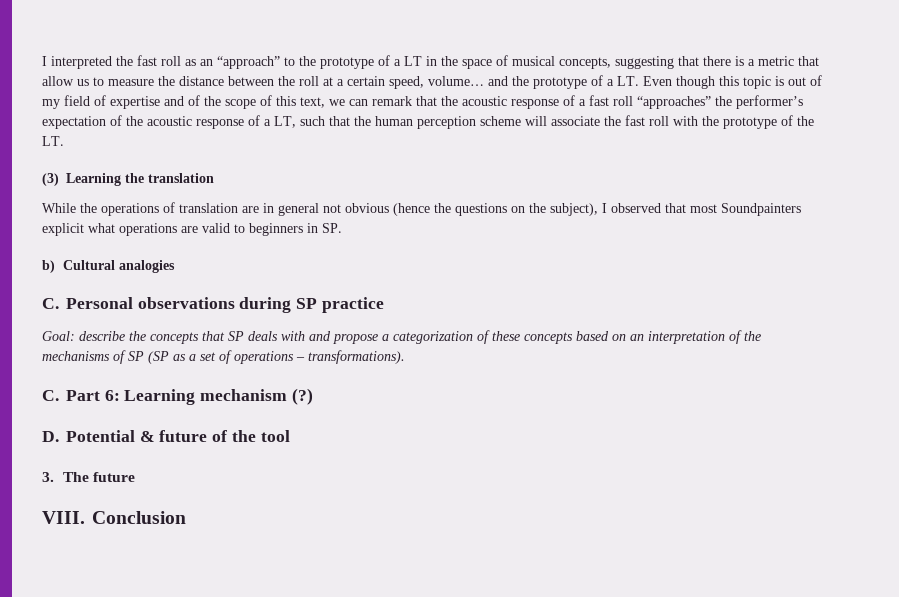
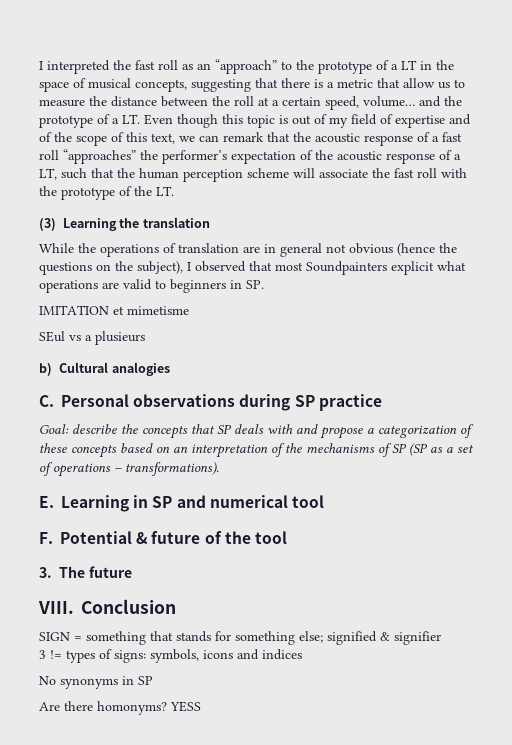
+ IMITATION et mimetisme
+ SEul vs a plusieurs
- C. Part 6: Learning mechanism (?)
- D. Potential & future of the tool
+ E. Learning in SP and numerical tool
+ F. Potential & future of the tool
+ SIGN = something that stands for something else; signified & signifier
+ 3 != types of signs: symbols, icons and indices
+ No synonyms in SP
+ Are there homonyms? YESS

